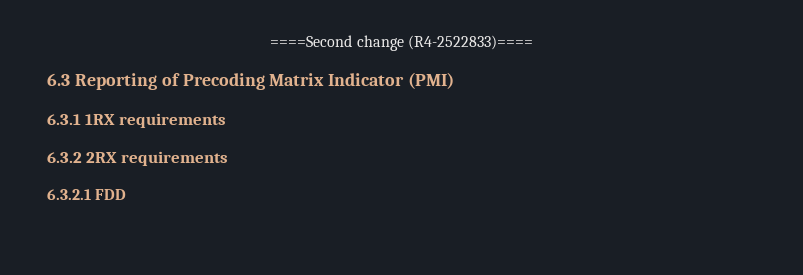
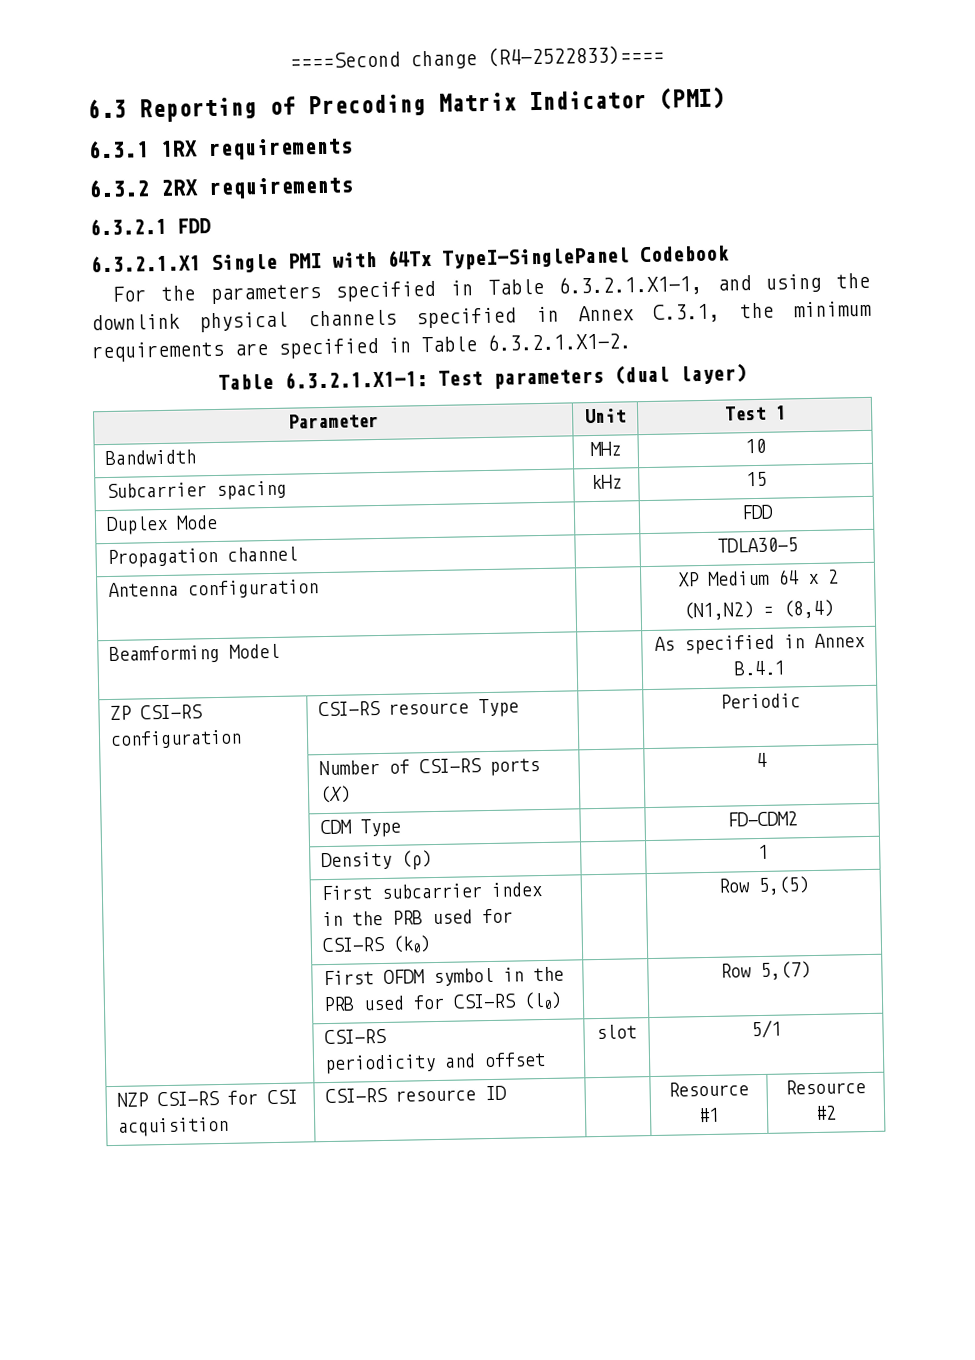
+ 6.3.2.1.X1 Single PMI with 64Tx TypeI-SinglePanel Codebook
+ For the parameters specified in Table 6.3.2.1.X1-1, and using the downlink physical channels specified in Annex C.3.1, the minimum requirements are specified in Table 6.3.2.1.X1-2.
+ Table 6.3.2.1.X1-1: Test parameters (dual layer)
+ Parameter | Unit | Test 1
+ Bandwidth | MHz | 10
+ Subcarrier spacing | kHz | 15
+ Duplex Mode | | FDD
+ Propagation channel | | TDLA30-5
+ Antenna configuration | | XP Medium 64 x 2
+ (N1,N2) = (8,4)
+ Beamforming Model | | As specified in Annex B.4.1
+ ZP CSI-RS configuration | CSI-RS resource Type | | Periodic
+ | Number of CSI-RS ports (X) | | 4
+ | CDM Type | | FD-CDM2
+ | Density (ρ) | | 1
+ | First subcarrier index in the PRB used for CSI-RS (k0) | | Row 5,(5)
+ | First OFDM symbol in the PRB used for CSI-RS (l0) | | Row 5,(7)
+ | CSI-RS
+ periodicity and offset | slot | 5/1
+ NZP CSI-RS for CSI acquisition | CSI-RS resource ID | | Resource #1 | Resource #2

